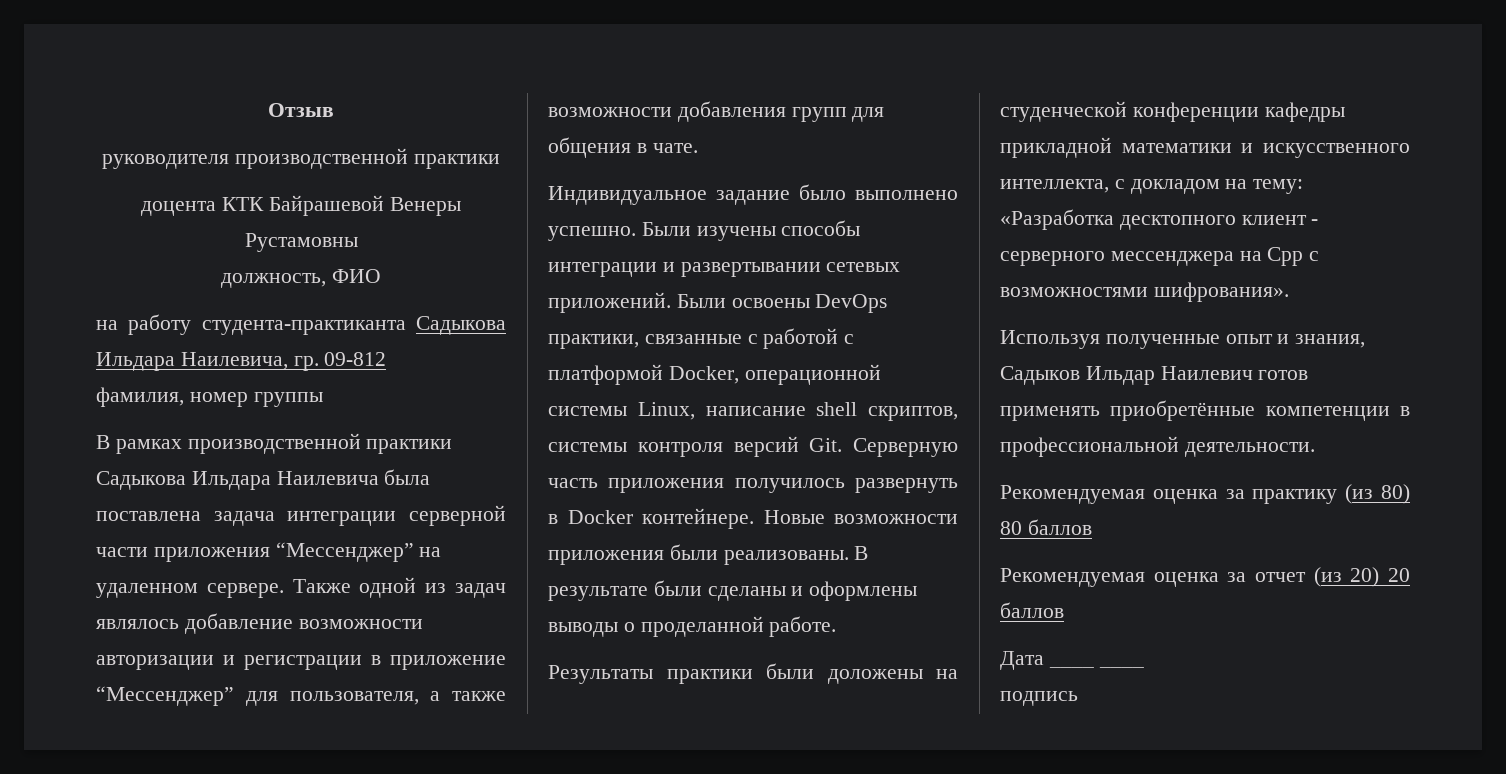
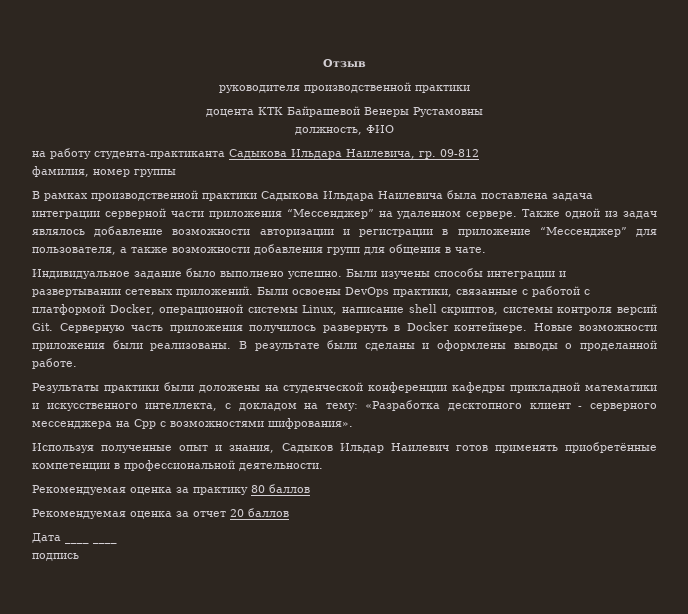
- Рекомендуемая оценка за практику (из 80) 80 баллов
+ Рекомендуемая оценка за практику 80 баллов
- Рекомендуемая оценка за отчет (из 20) 20 баллов
+ Рекомендуемая оценка за отчет 20 баллов

